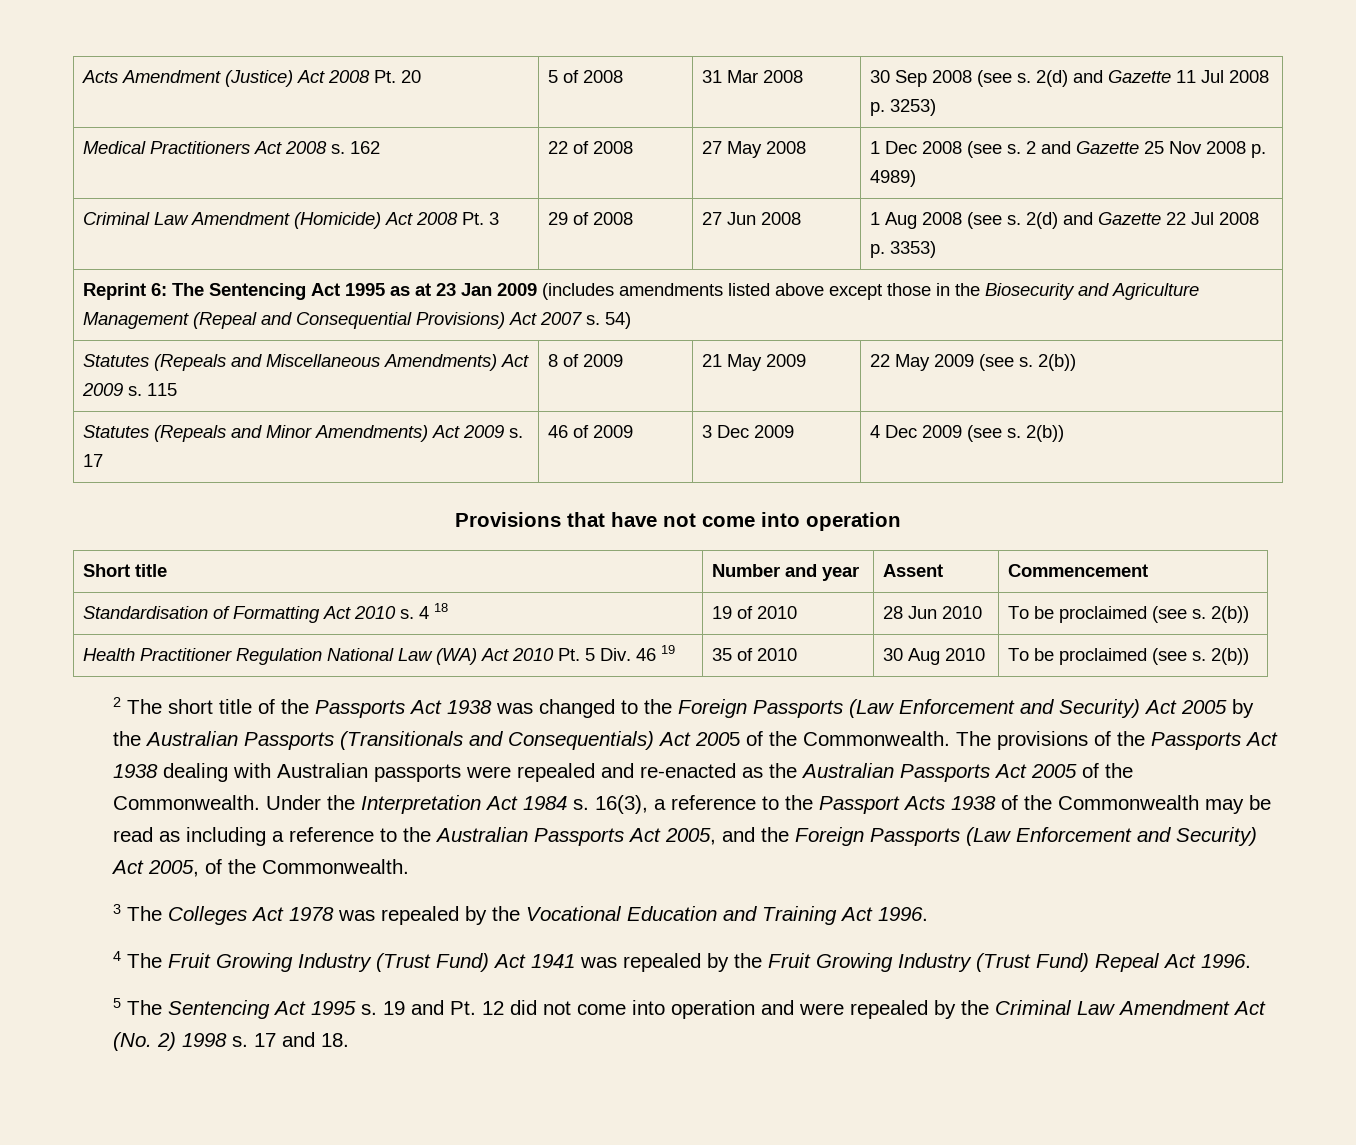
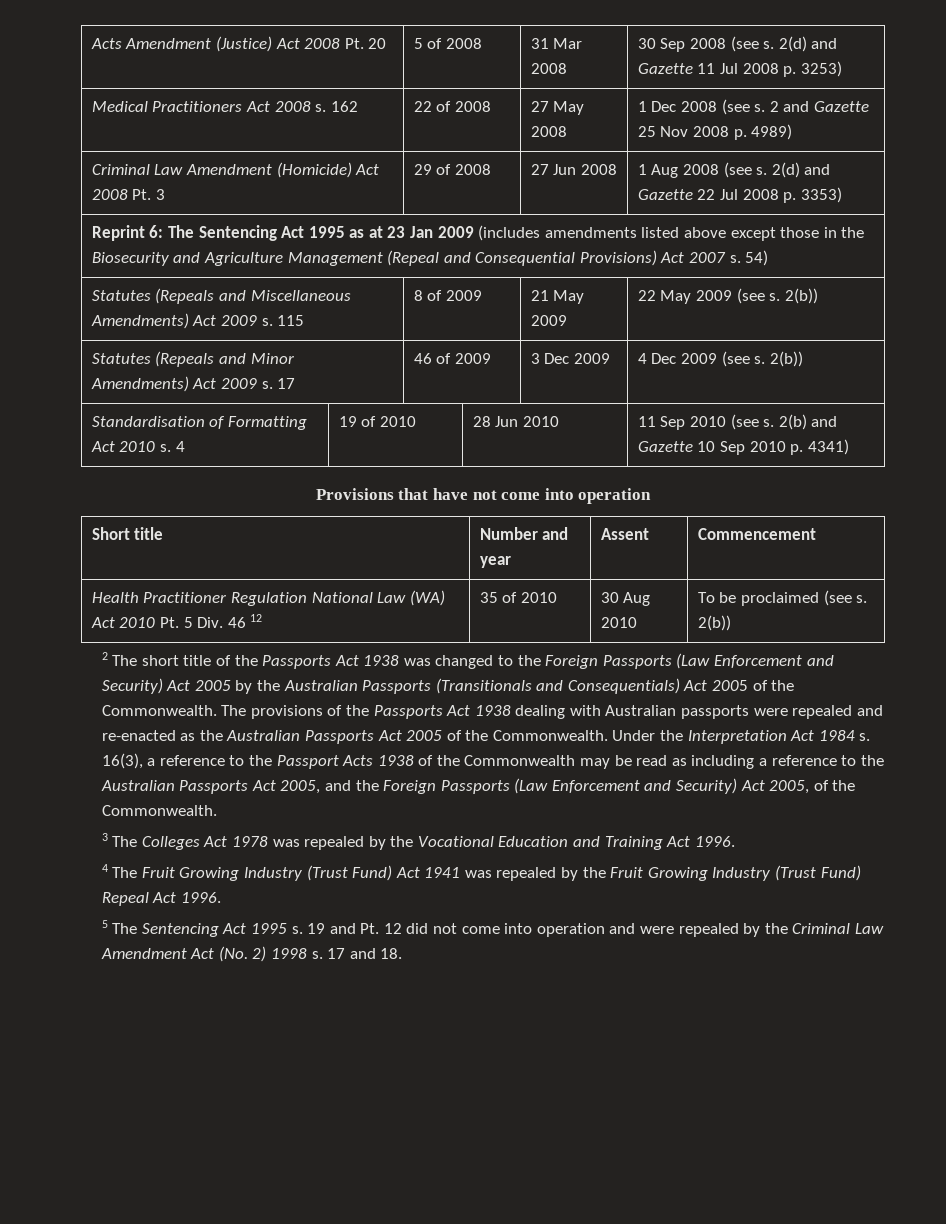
+ Standardisation of Formatting Act 2010 s. 4 | 19 of 2010 | 28 Jun 2010 | 11 Sep 2010 (see s. 2(b) and Gazette 10 Sep 2010 p. 4341)
- Standardisation of Formatting Act 2010 s. 4 18 | 19 of 2010 | 28 Jun 2010 | To be proclaimed (see s. 2(b))
- Health Practitioner Regulation National Law (WA) Act 2010 Pt. 5 Div. 46 19 | 35 of 2010 | 30 Aug 2010 | To be proclaimed (see s. 2(b))
+ Health Practitioner Regulation National Law (WA) Act 2010 Pt. 5 Div. 46 12 | 35 of 2010 | 30 Aug 2010 | To be proclaimed (see s. 2(b))

